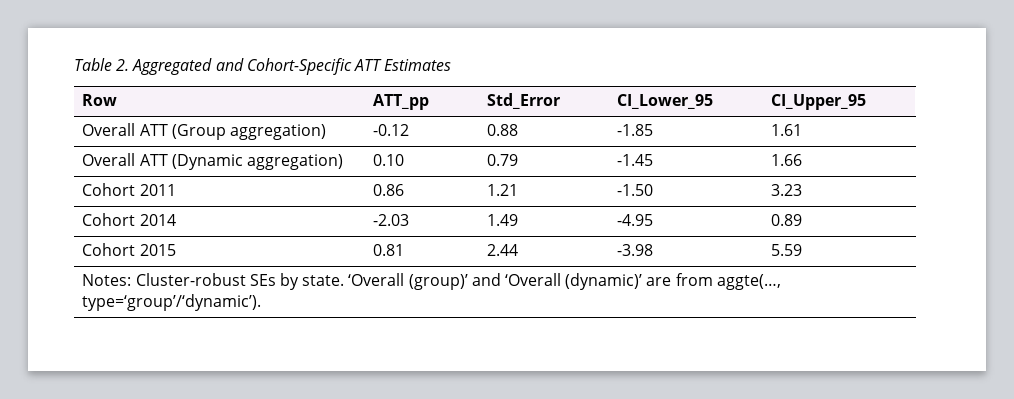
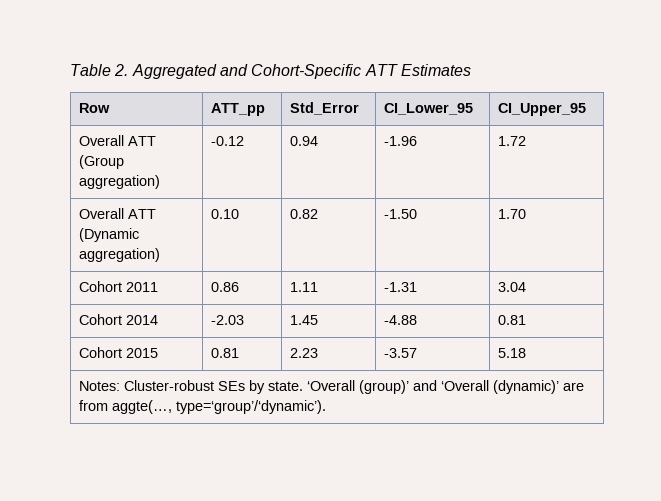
- Overall ATT (Group aggregation) | -0.12 | 0.88 | -1.85 | 1.61
+ Overall ATT (Group aggregation) | -0.12 | 0.94 | -1.96 | 1.72
- Overall ATT (Dynamic aggregation) | 0.10 | 0.79 | -1.45 | 1.66
+ Overall ATT (Dynamic aggregation) | 0.10 | 0.82 | -1.50 | 1.70
- Cohort 2011 | 0.86 | 1.21 | -1.50 | 3.23
+ Cohort 2011 | 0.86 | 1.11 | -1.31 | 3.04
- Cohort 2014 | -2.03 | 1.49 | -4.95 | 0.89
+ Cohort 2014 | -2.03 | 1.45 | -4.88 | 0.81
- Cohort 2015 | 0.81 | 2.44 | -3.98 | 5.59
+ Cohort 2015 | 0.81 | 2.23 | -3.57 | 5.18

